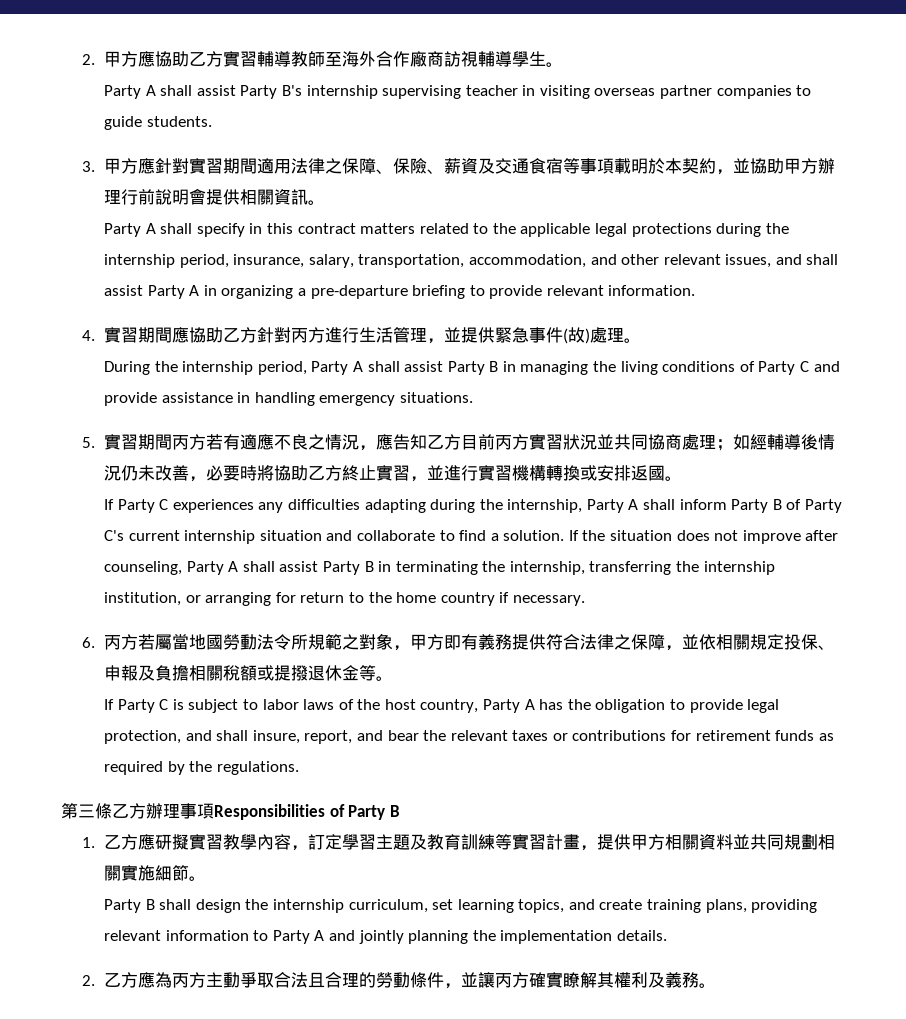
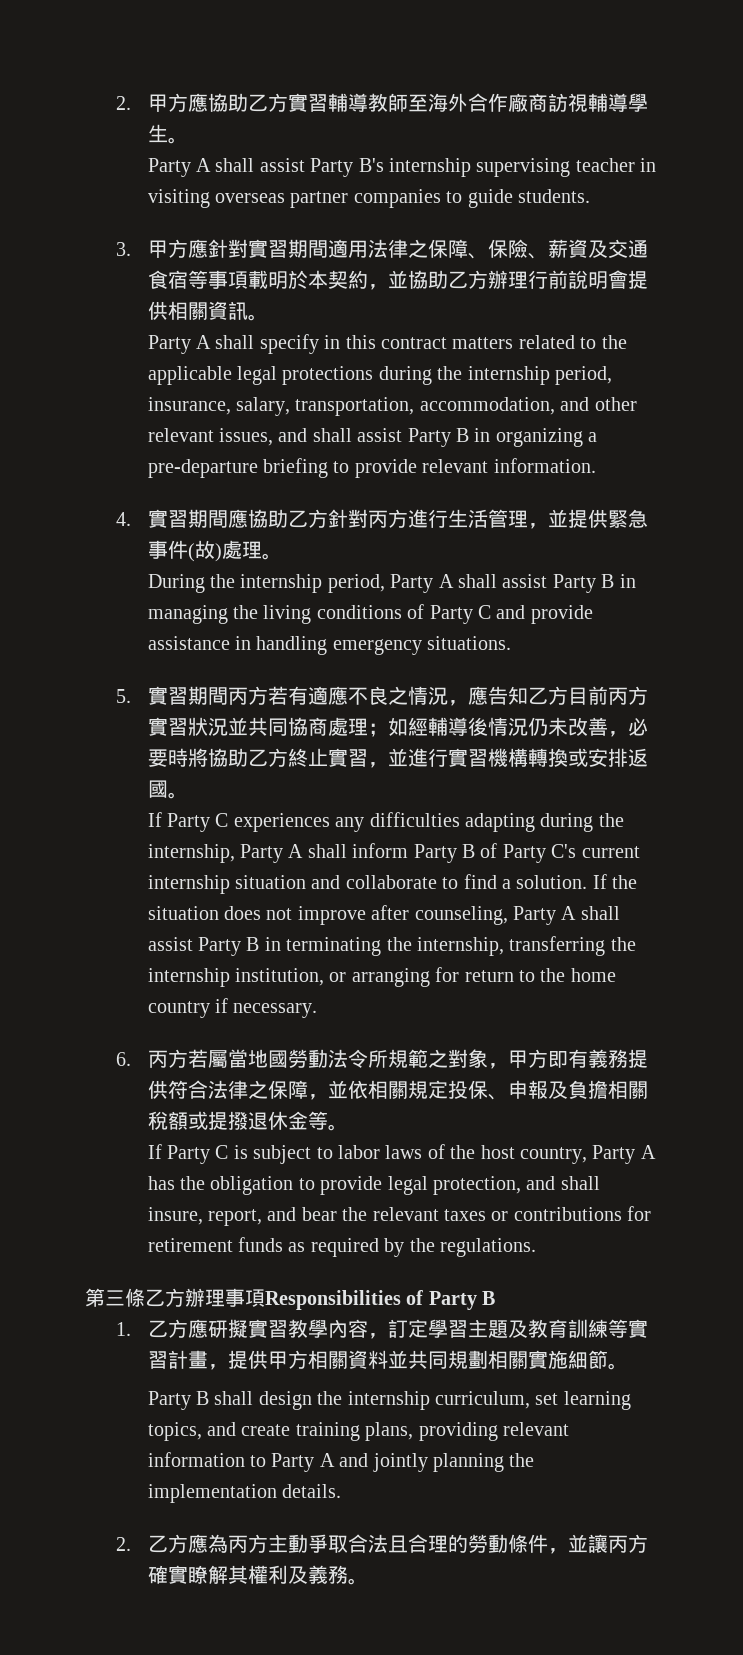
- 3.甲方應針對實習期間適用法律之保障、保險、薪資及交通食宿等事項載明於本契約，並協助甲方辦理行前說明會提供相關資訊。
+ 3.甲方應針對實習期間適用法律之保障、保險、薪資及交通食宿等事項載明於本契約，並協助乙方辦理行前說明會提供相關資訊。
- Party A shall specify in this contract matters related to the applicable legal protections during the internship period, insurance, salary, transportation, accommodation, and other relevant issues, and shall assist Party A in organizing a pre-departure briefing to provide relevant information.
+ Party A shall specify in this contract matters related to the applicable legal protections during the internship period, insurance, salary, transportation, accommodation, and other relevant issues, and shall assist Party B in organizing a pre-departure briefing to provide relevant information.

